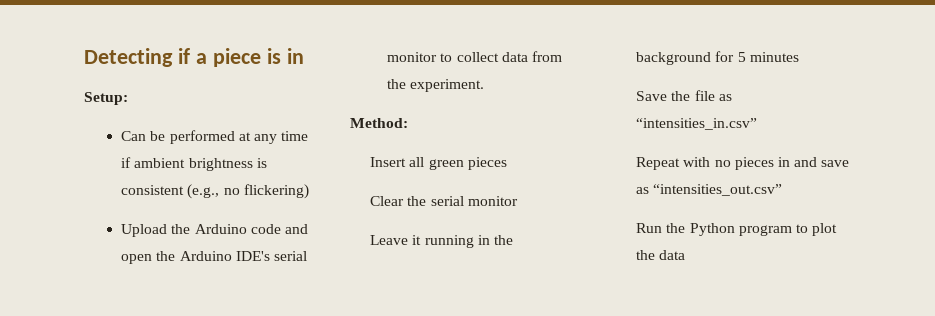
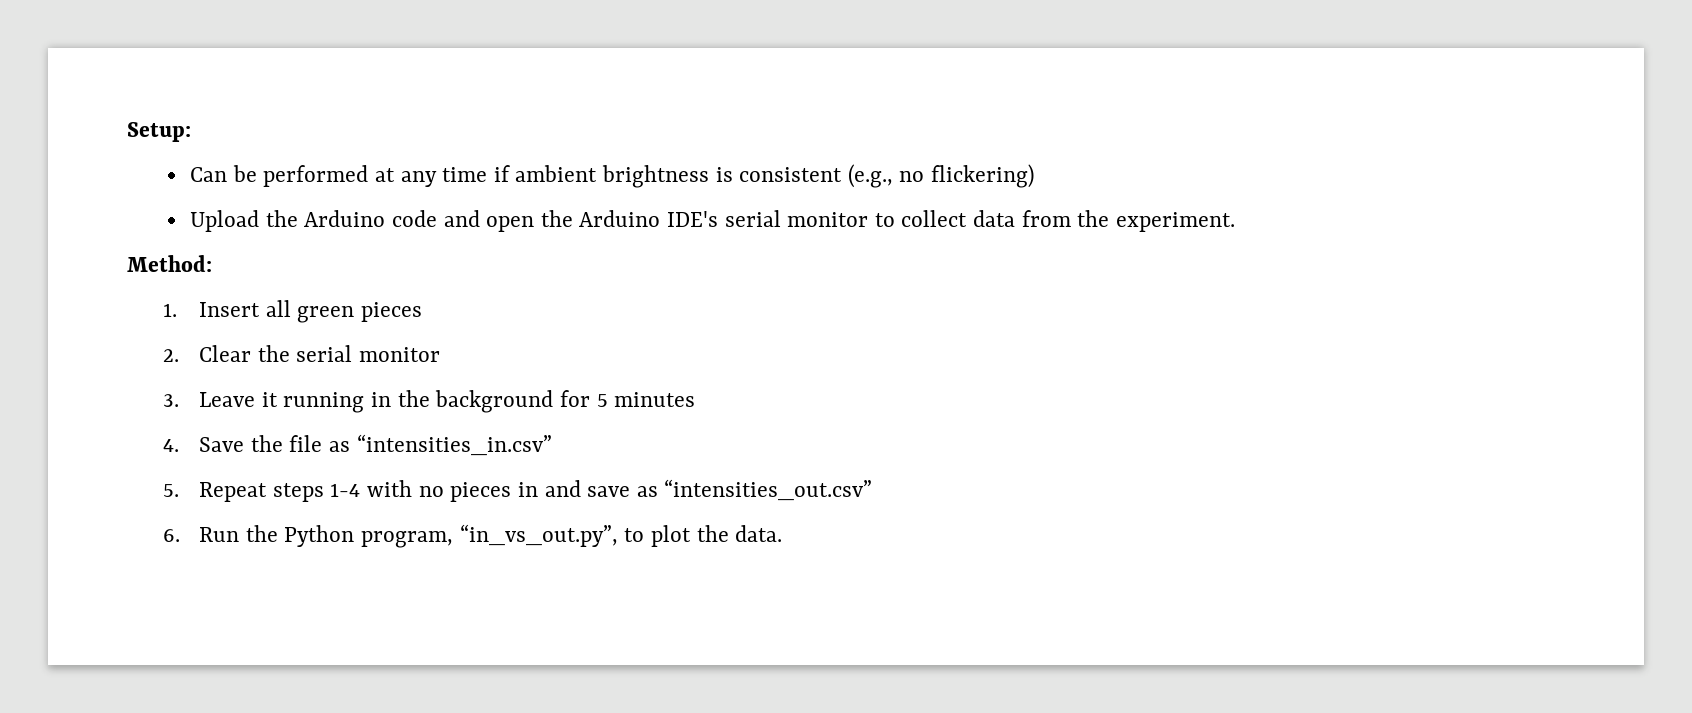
- Detecting if a piece is in
- Insert all green pieces
+ 1. Insert all green pieces
- Clear the serial monitor
+ 2. Clear the serial monitor
- Leave it running in the background for 5 minutes
+ 3. Leave it running in the background for 5 minutes
- Save the file as “intensities_in.csv”
+ 4. Save the file as “intensities_in.csv”
- Repeat with no pieces in and save as “intensities_out.csv”
+ 5. Repeat steps 1-4 with no pieces in and save as “intensities_out.csv”
- Run the Python program to plot the data
+ 6. Run the Python program, “in_vs_out.py”, to plot the data.

